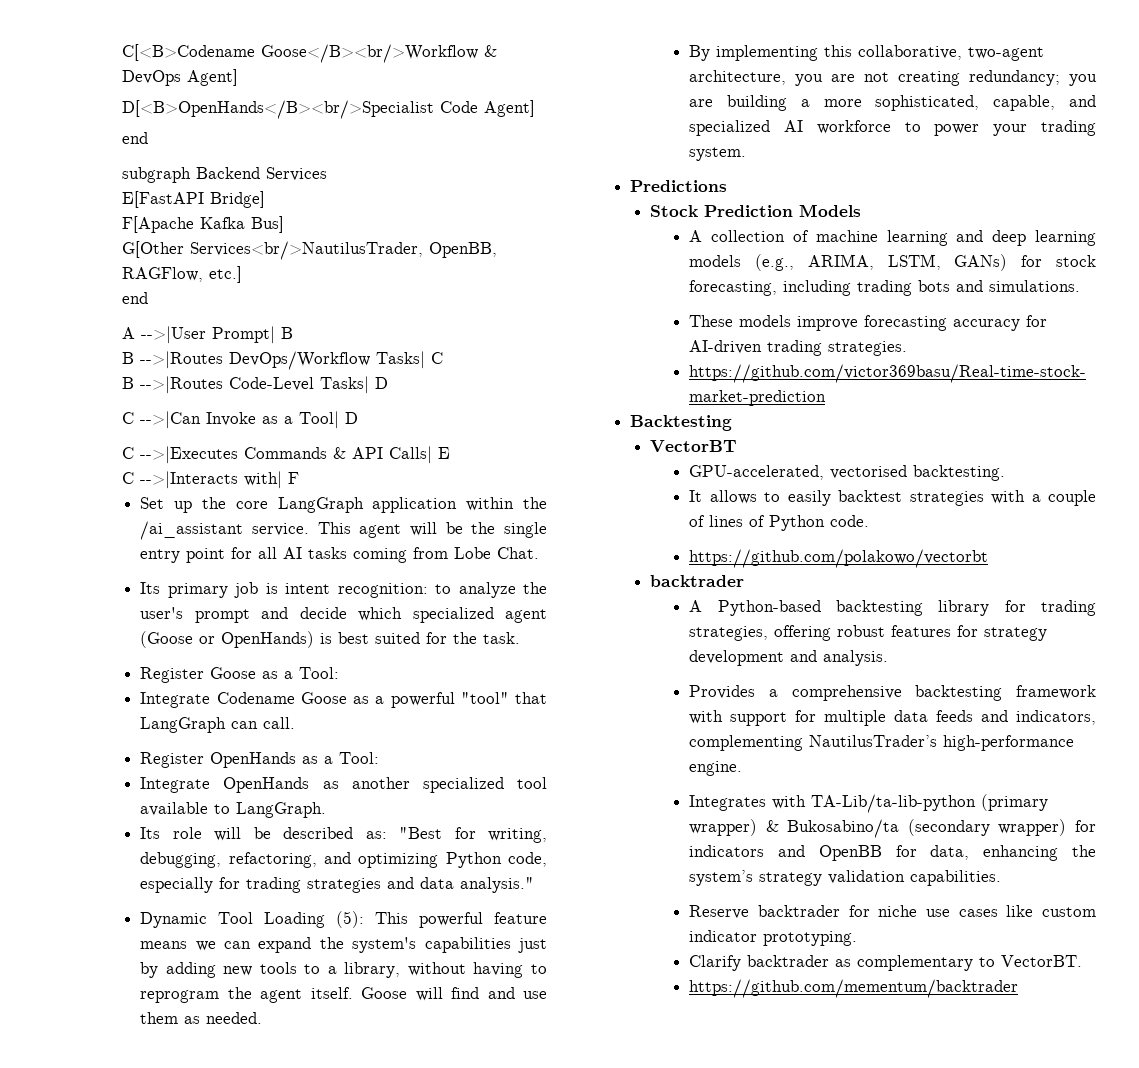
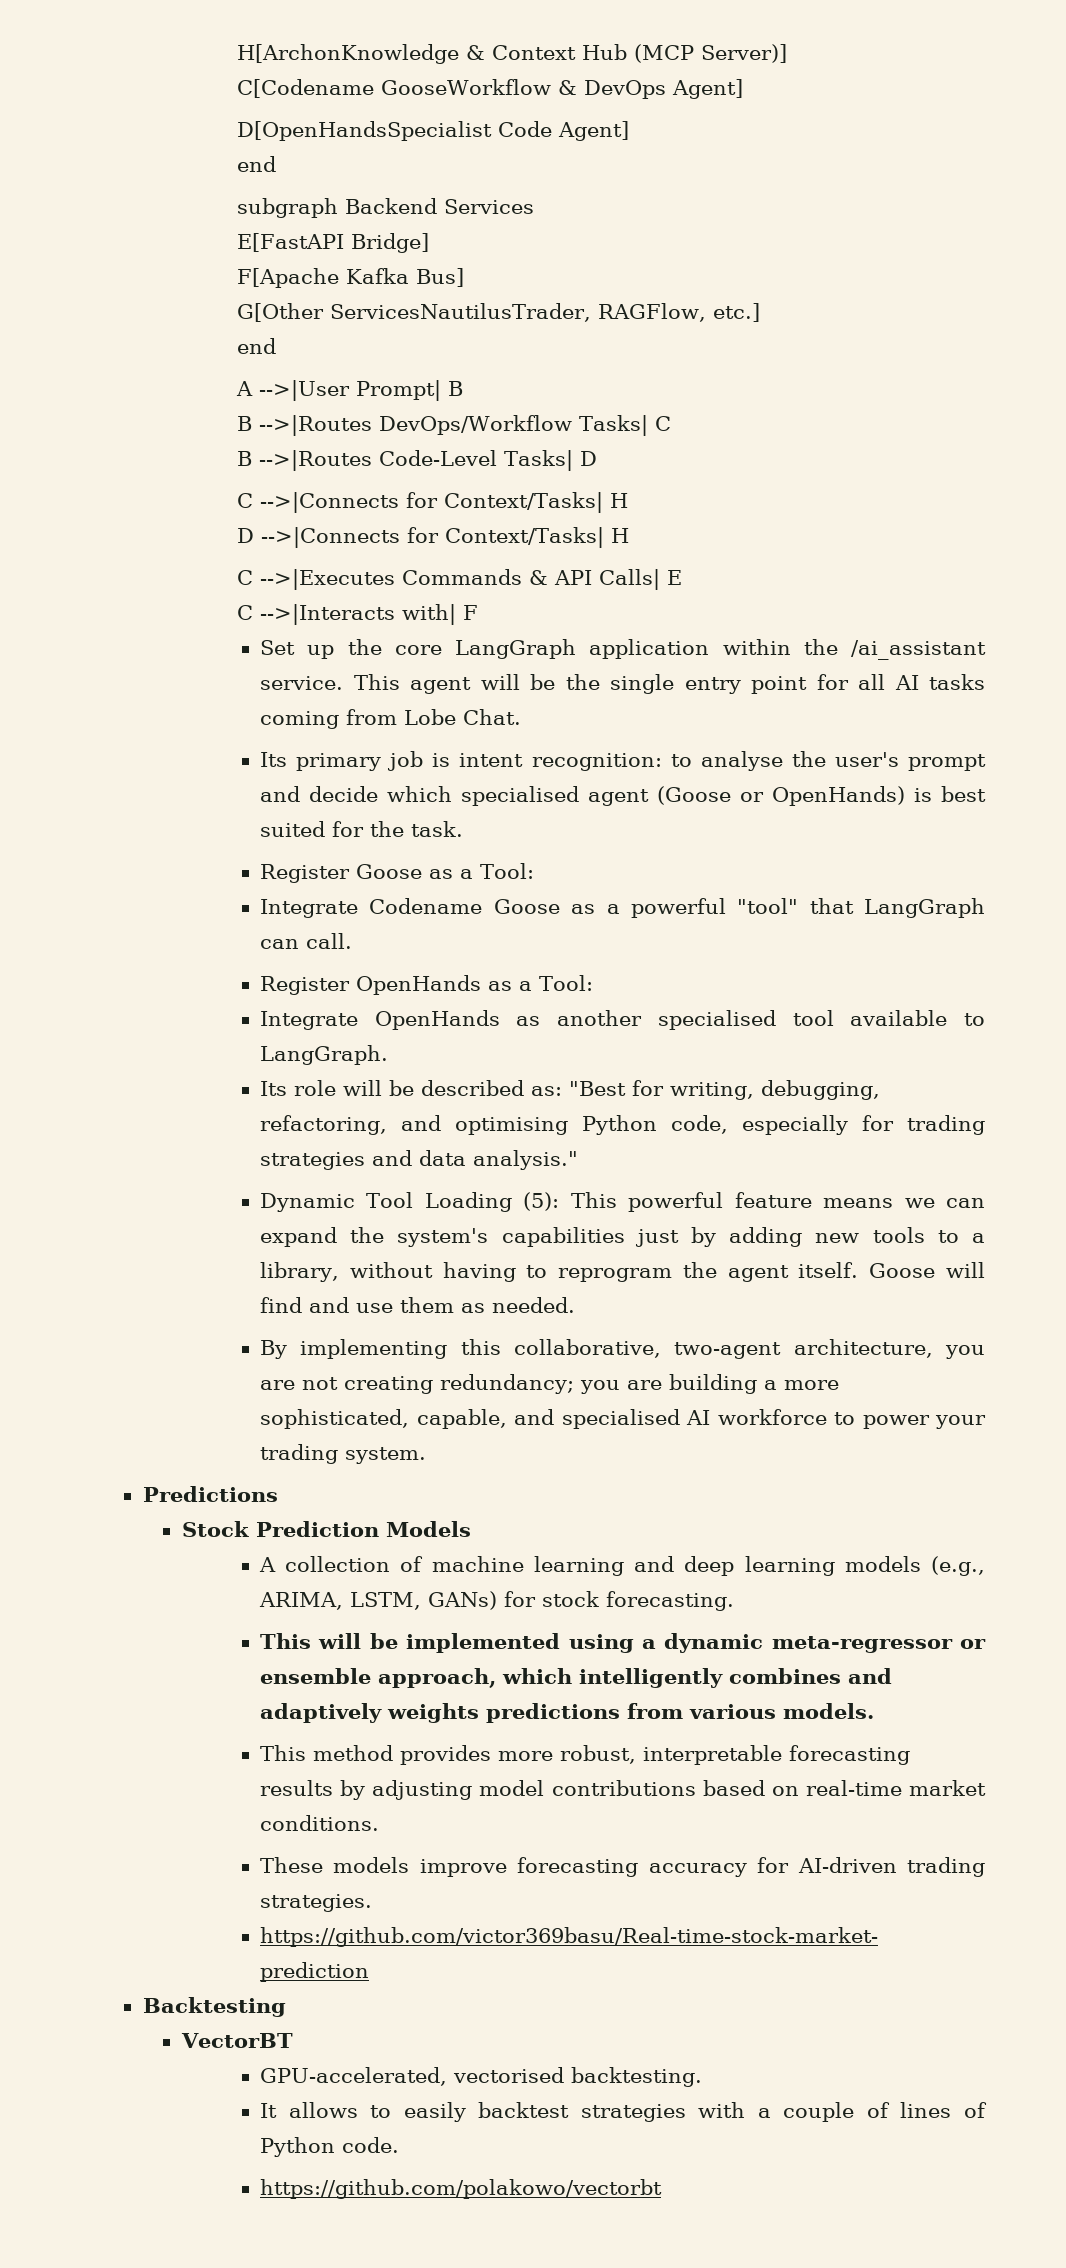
- C[<B>Codename Goose</B><br/>Workflow & DevOps Agent]
+ H[ArchonKnowledge & Context Hub (MCP Server)]
+ C[Codename GooseWorkflow & DevOps Agent]
- D[<B>OpenHands</B><br/>Specialist Code Agent]
+ D[OpenHandsSpecialist Code Agent]
- G[Other Services<br/>NautilusTrader, OpenBB, RAGFlow, etc.]
+ G[Other ServicesNautilusTrader, RAGFlow, etc.]
- C -->|Can Invoke as a Tool| D
+ C -->|Connects for Context/Tasks| H
+ D -->|Connects for Context/Tasks| H
- Its primary job is intent recognition: to analyze the user's prompt and decide which specialized agent (Goose or OpenHands) is best suited for the task.
+ Its primary job is intent recognition: to analyse the user's prompt and decide which specialised agent (Goose or OpenHands) is best suited for the task.
- Integrate OpenHands as another specialized tool available to LangGraph.
+ Integrate OpenHands as another specialised tool available to LangGraph.
- Its role will be described as: "Best for writing, debugging, refactoring, and optimizing Python code, especially for trading strategies and data analysis."
+ Its role will be described as: "Best for writing, debugging, refactoring, and optimising Python code, especially for trading strategies and data analysis."
- By implementing this collaborative, two-agent architecture, you are not creating redundancy; you are building a more sophisticated, capable, and specialized AI workforce to power your trading system.
+ By implementing this collaborative, two-agent architecture, you are not creating redundancy; you are building a more sophisticated, capable, and specialised AI workforce to power your trading system.
- A collection of machine learning and deep learning models (e.g., ARIMA, LSTM, GANs) for stock forecasting, including trading bots and simulations.
+ A collection of machine learning and deep learning models (e.g., ARIMA, LSTM, GANs) for stock forecasting.
+ This will be implemented using a dynamic meta-regressor or ensemble approach, which intelligently combines and adaptively weights predictions from various models.
+ This method provides more robust, interpretable forecasting results by adjusting model contributions based on real-time market conditions.
  https://github.com/polakowo/vectorbt
- backtrader
- A Python-based backtesting library for trading strategies, offering robust features for strategy development and analysis.
- Provides a comprehensive backtesting framework with support for multiple data feeds and indicators, complementing NautilusTrader’s high-performance engine.
- Integrates with TA-Lib/ta-lib-python (primary wrapper) & Bukosabino/ta (secondary wrapper) for indicators and OpenBB for data, enhancing the system’s strategy validation capabilities.
- Reserve backtrader for niche use cases like custom indicator prototyping.
- Clarify backtrader as complementary to VectorBT.
- https://github.com/mementum/backtrader

